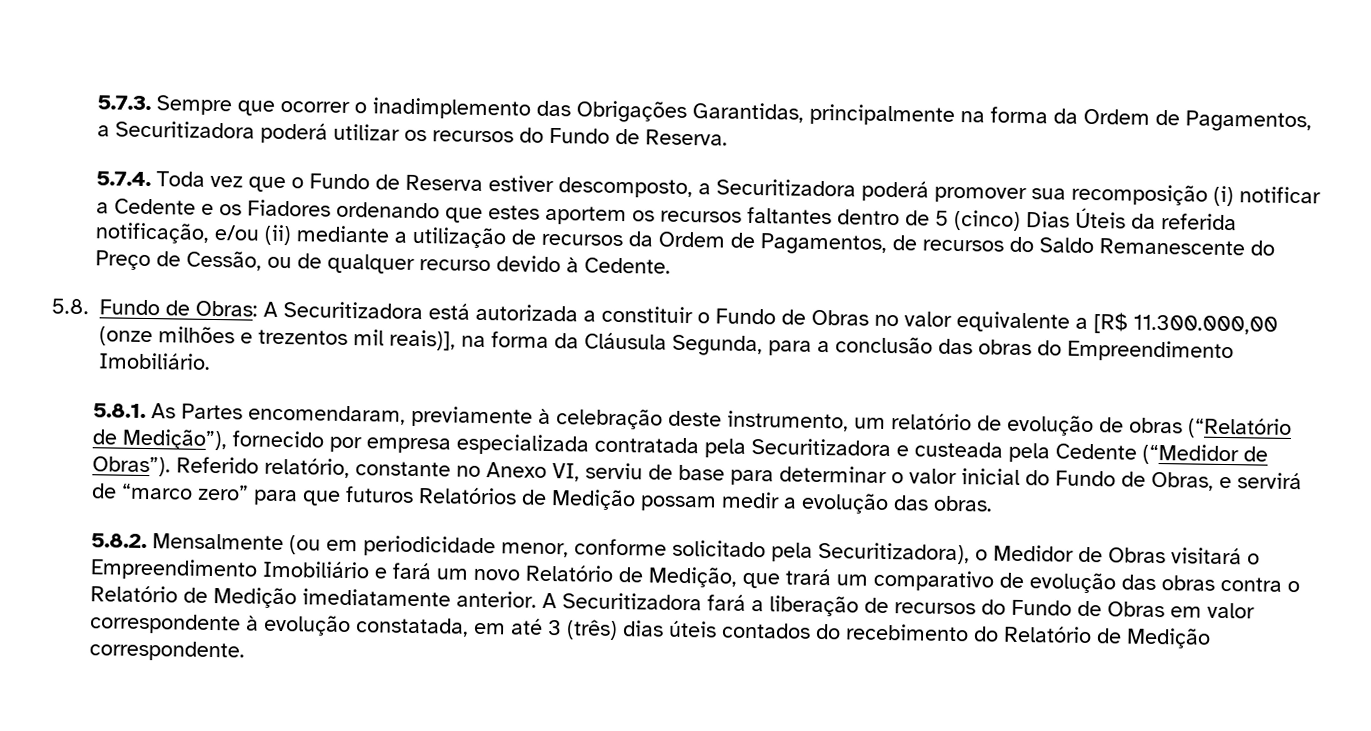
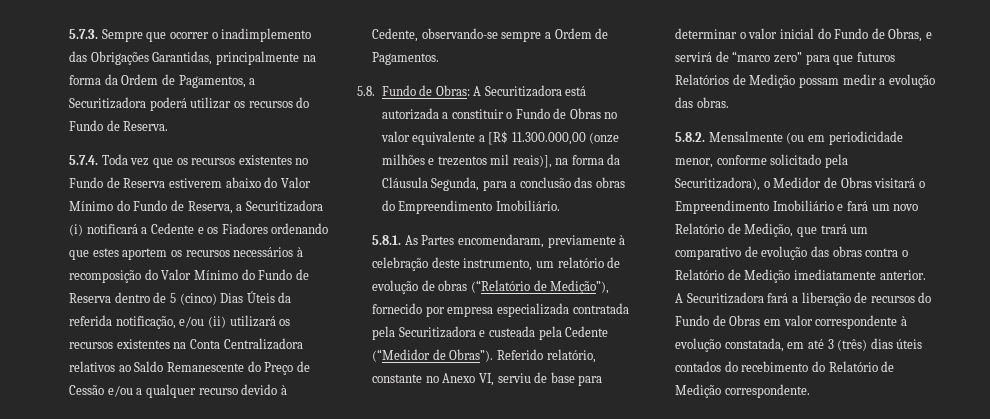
- 5.7.4. Toda vez que o Fundo de Reserva estiver descomposto, a Securitizadora poderá promover sua recomposição (i) notificar a Cedente e os Fiadores ordenando que estes aportem os recursos faltantes dentro de 5 (cinco) Dias Úteis da referida notificação, e/ou (ii) mediante a utilização de recursos da Ordem de Pagamentos, de recursos do Saldo Remanescente do Preço de Cessão, ou de qualquer recurso devido à Cedente.
+ 5.7.4. Toda vez que os recursos existentes no Fundo de Reserva estiverem abaixo do Valor Mínimo do Fundo de Reserva, a Securitizadora (i) notificará a Cedente e os Fiadores ordenando que estes aportem os recursos necessários à recomposição do Valor Mínimo do Fundo de Reserva dentro de 5 (cinco) Dias Úteis da referida notificação, e/ou (ii) utilizará os recursos existentes na Conta Centralizadora relativos ao Saldo Remanescente do Preço de Cessão e/ou a qualquer recurso devido à Cedente, observando-se sempre a Ordem de Pagamentos.

